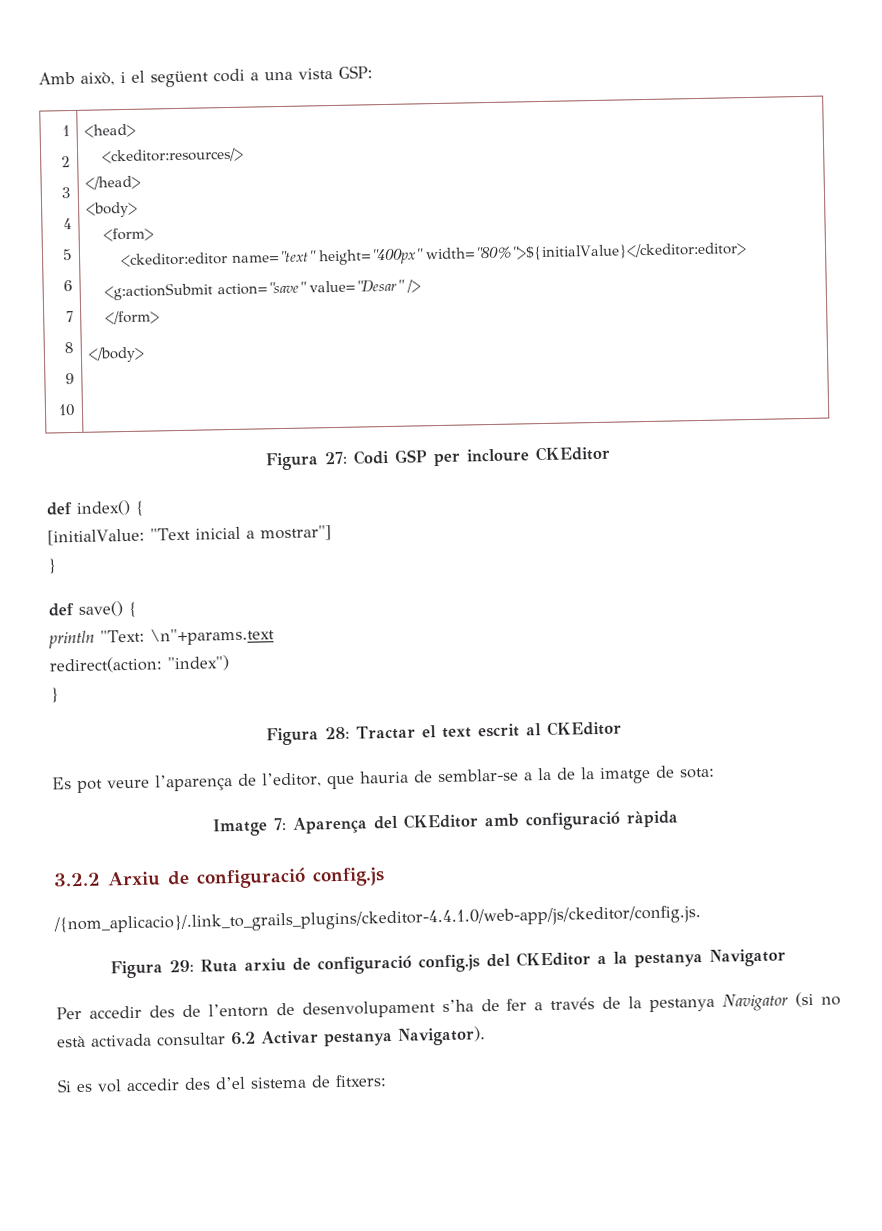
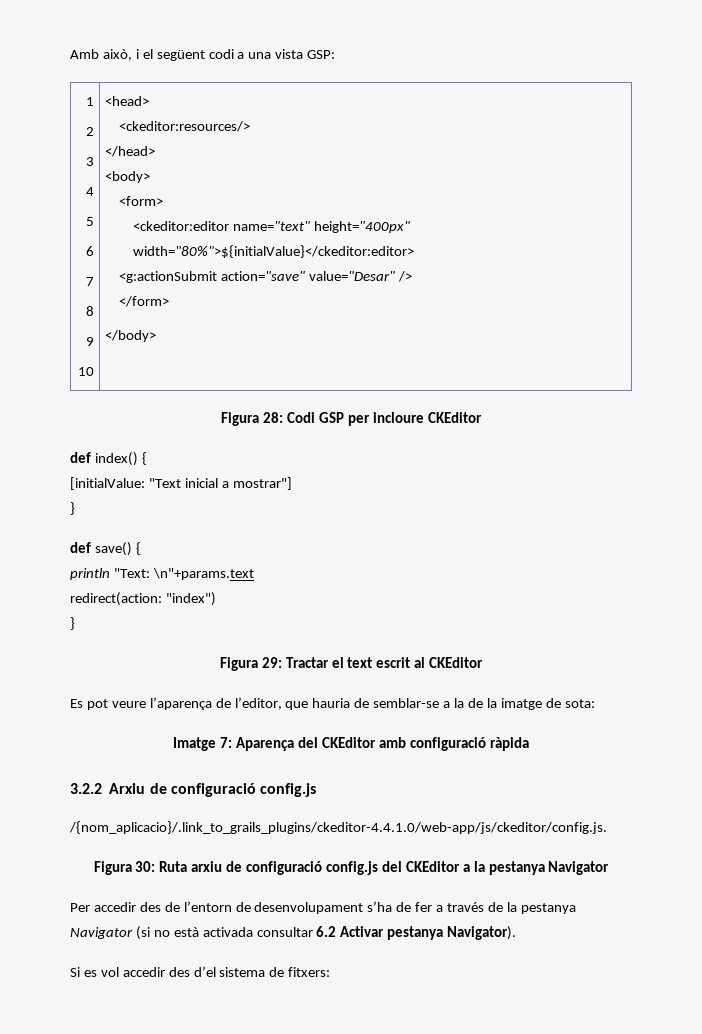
- Figura 27: Codi GSP per incloure CKEditor
+ Figura 28: Codi GSP per incloure CKEditor
- Figura 28: Tractar el text escrit al CKEditor
+ Figura 29: Tractar el text escrit al CKEditor
- Figura 29: Ruta arxiu de configuració config.js del CKEditor a la pestanya Navigator
+ Figura 30: Ruta arxiu de configuració config.js del CKEditor a la pestanya Navigator

